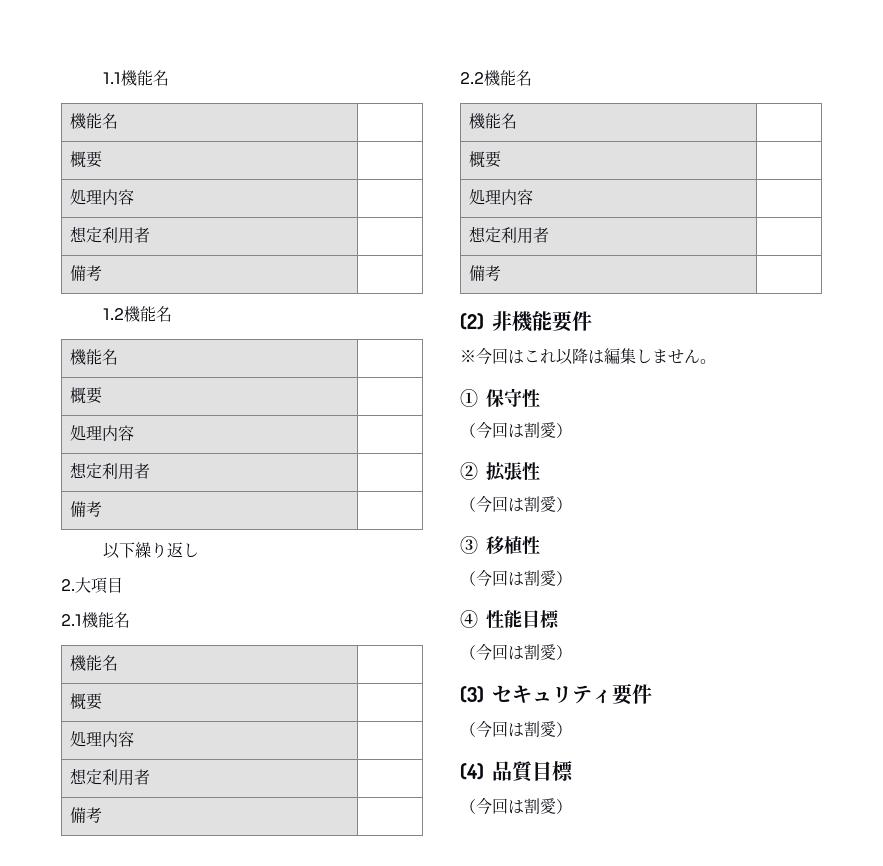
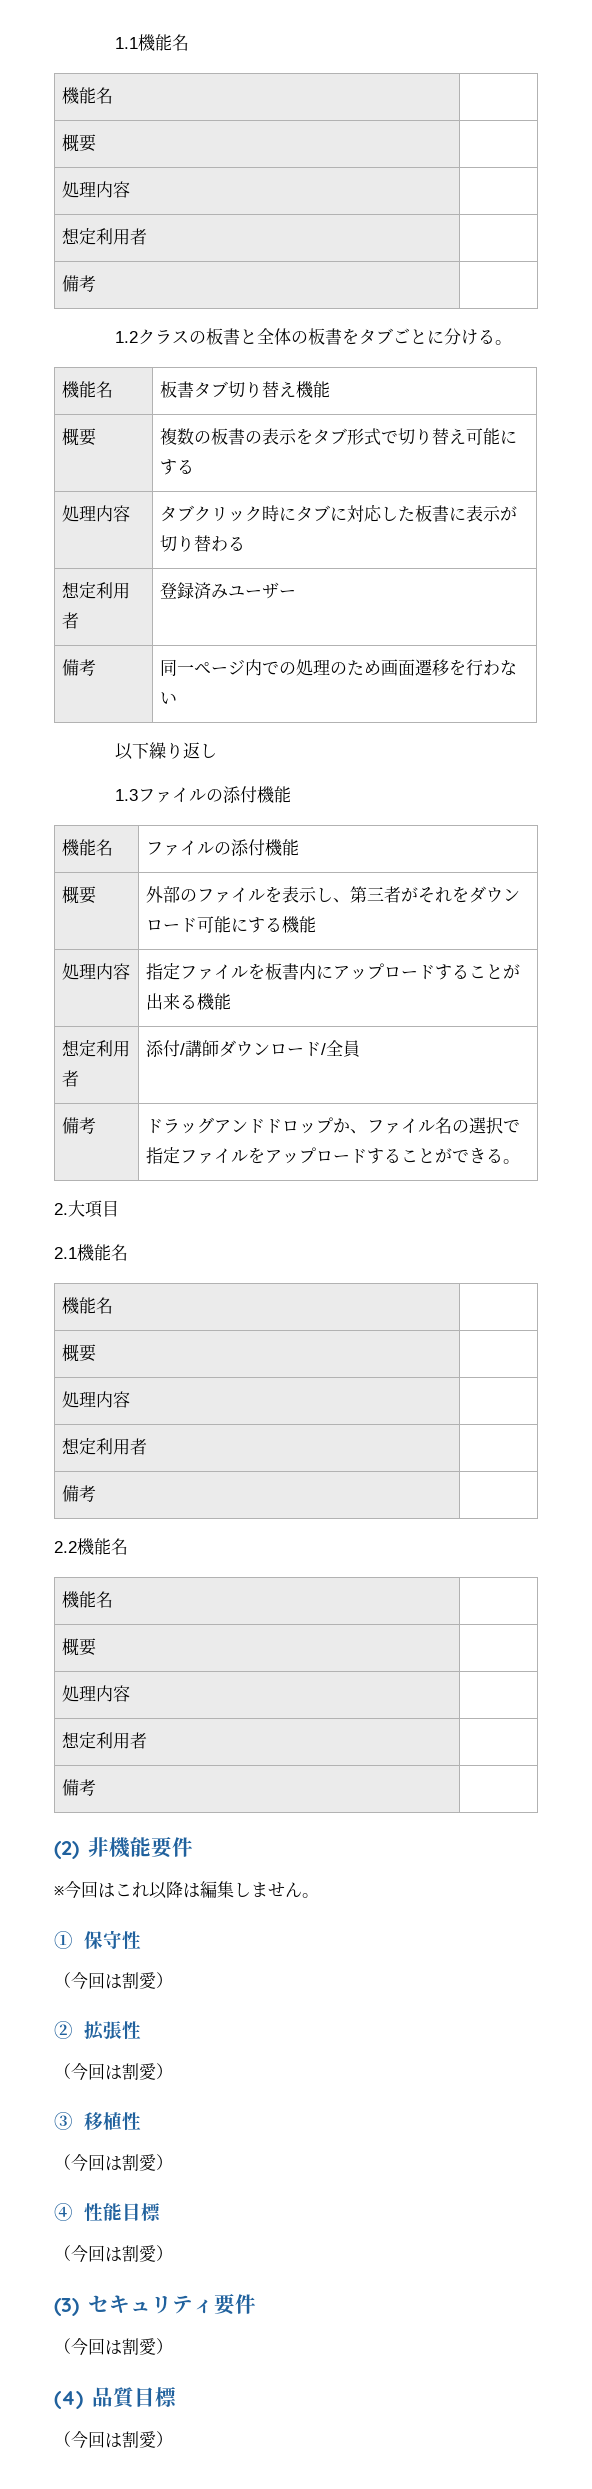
- 1.2機能名
- 機能名 |
- 概要 |
- 処理内容 |
- 想定利用者 |
- 備考 |
+ 1.2クラスの板書と全体の板書をタブごとに分ける。
+ 機能名 | 板書タブ切り替え機能
+ 概要 | 複数の板書の表示をタブ形式で切り替え可能にする
+ 処理内容 | タブクリック時にタブに対応した板書に表示が切り替わる
+ 想定利用者 | 登録済みユーザー
+ 備考 | 同一ページ内での処理のため画面遷移を行わない
  以下繰り返し
+ 1.3ファイルの添付機能
+ 機能名 | ファイルの添付機能
+ 概要 | 外部のファイルを表示し、第三者がそれをダウンロード可能にする機能
+ 処理内容 | 指定ファイルを板書内にアップロードすることが出来る機能
+ 想定利用者 | 添付/講師ダウンロード/全員
+ 備考 | ドラッグアンドドロップか、ファイル名の選択で指定ファイルをアップロードすることができる。

